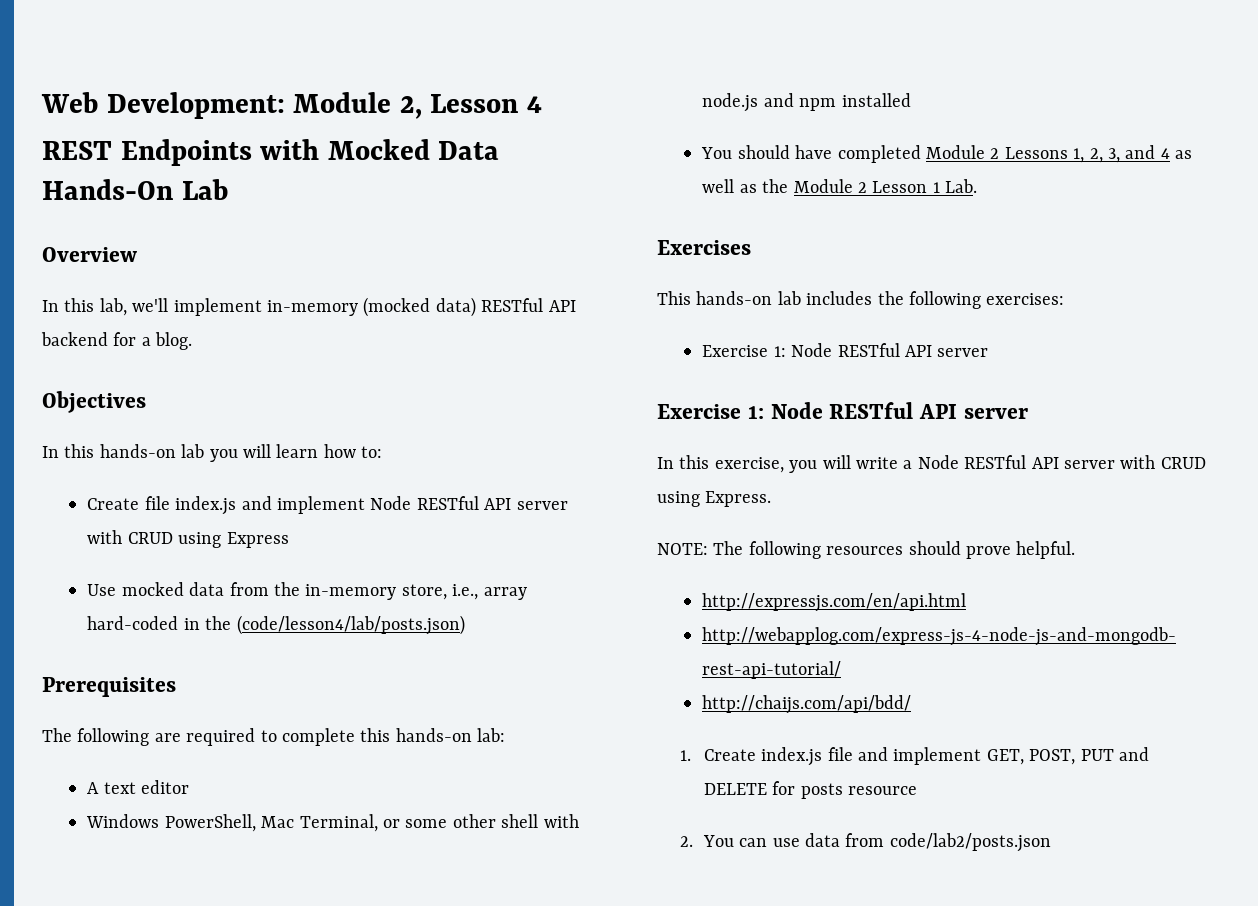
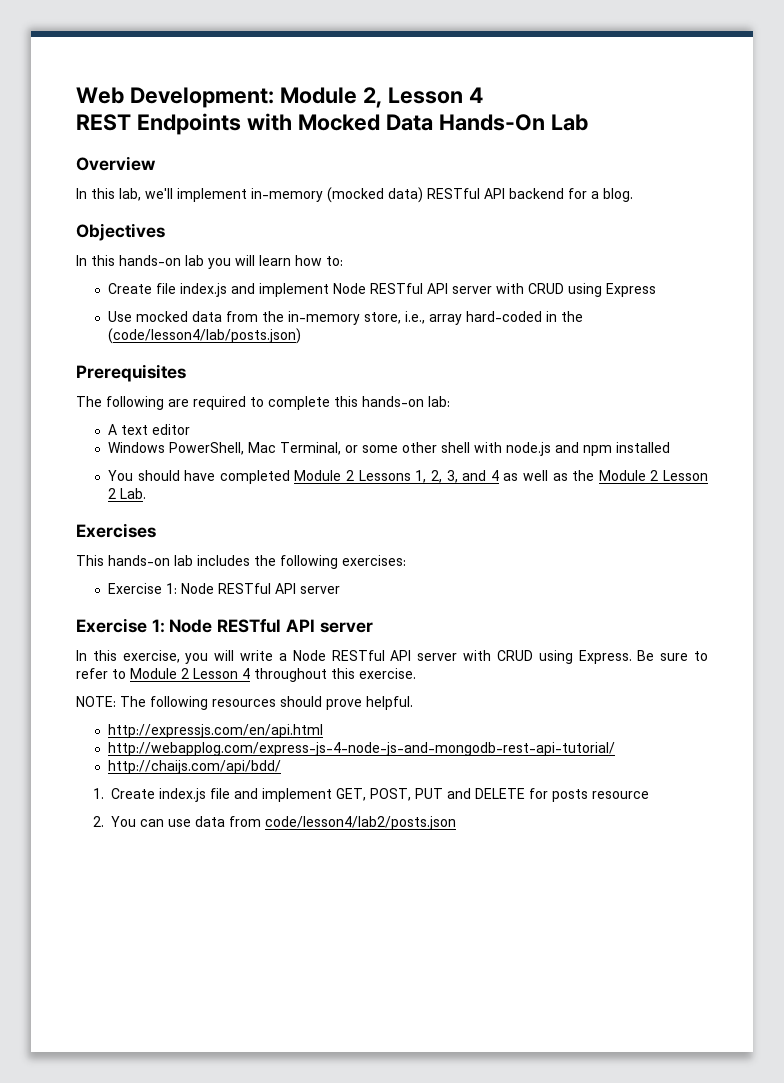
- You should have completed Module 2 Lessons 1, 2, 3, and 4 as well as the Module 2 Lesson 1 Lab.
+ You should have completed Module 2 Lessons 1, 2, 3, and 4 as well as the Module 2 Lesson 2 Lab.
+ Be sure to refer to Module 2 Lesson 4 throughout this exercise.
- 2. You can use data from code/lab2/posts.json
+ 2. You can use data from code/lesson4/lab2/posts.json

